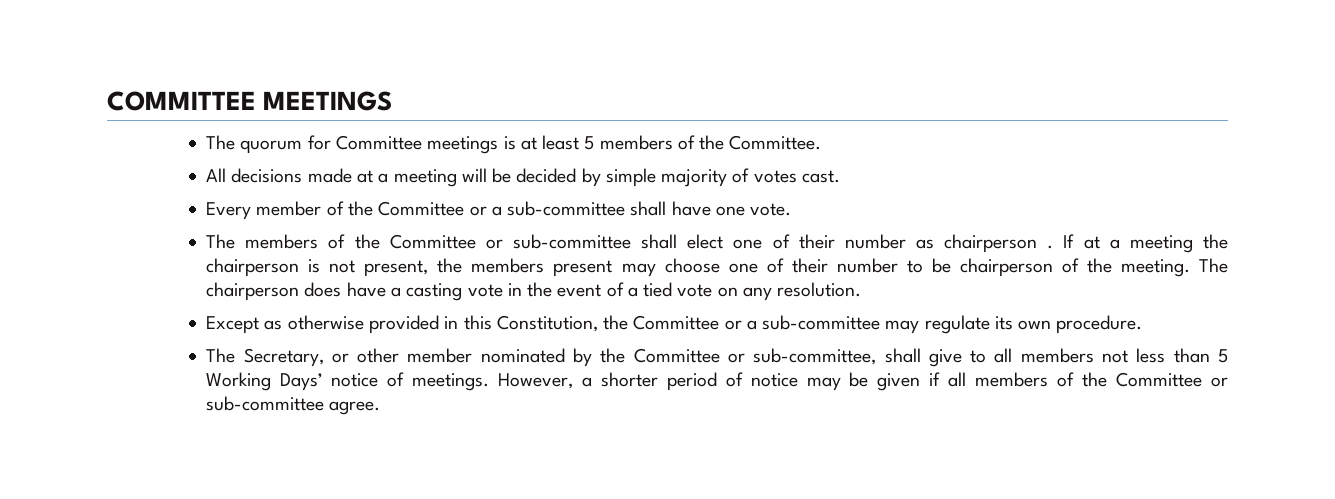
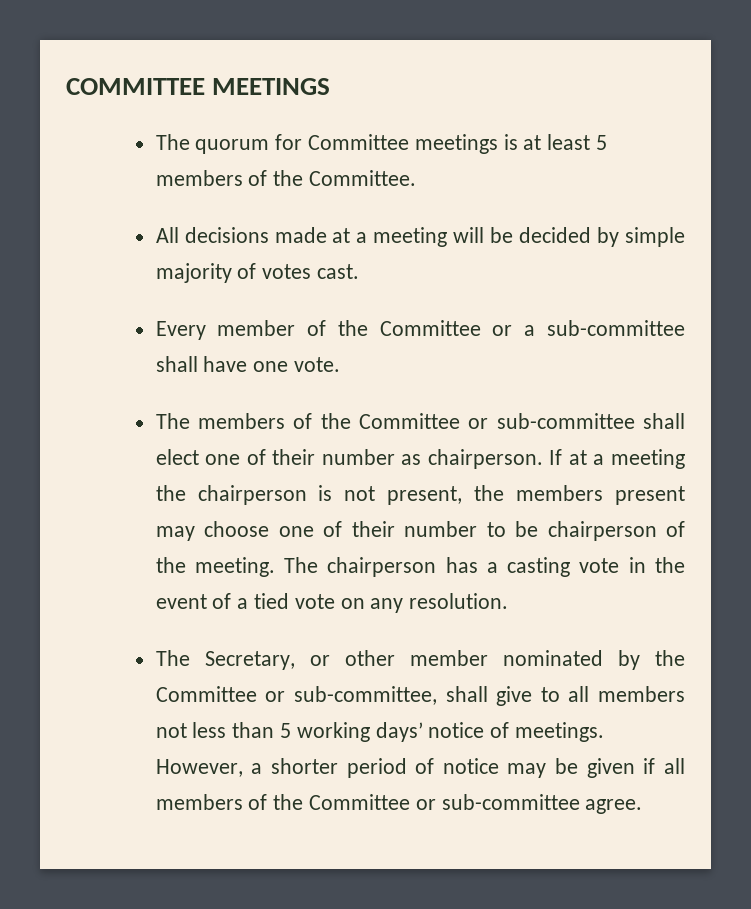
- The members of the Committee or sub-committee shall elect one of their number as chairperson .
+ The members of the Committee or sub-committee shall elect one of their number as chairperson.
- The chairperson does have a casting vote in the event of a tied vote on any resolution.
+ The chairperson has a casting vote in the event of a tied vote on any resolution.
- Except as otherwise provided in this Constitution, the Committee or a sub-committee may regulate its own procedure.
- The Secretary, or other member nominated by the Committee or sub-committee, shall give to all members not less than 5 Working Days’ notice of meetings.
+ The Secretary, or other member nominated by the Committee or sub-committee, shall give to all members not less than 5 working days’ notice of meetings.

